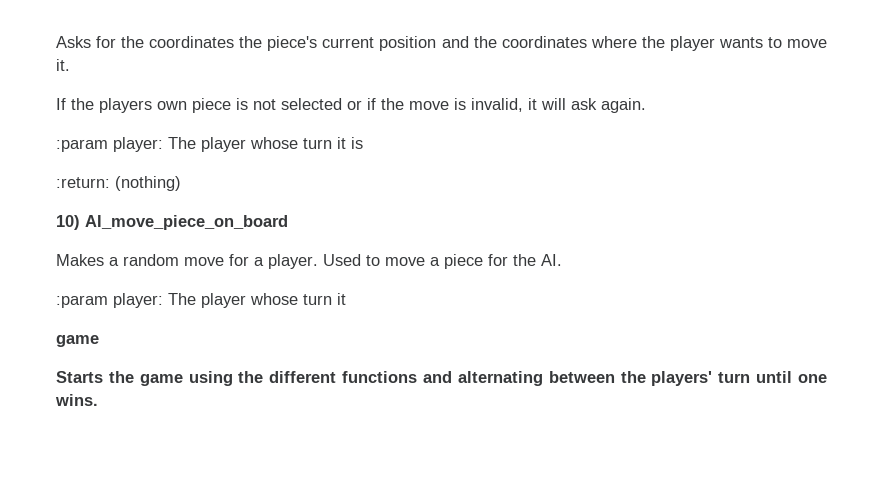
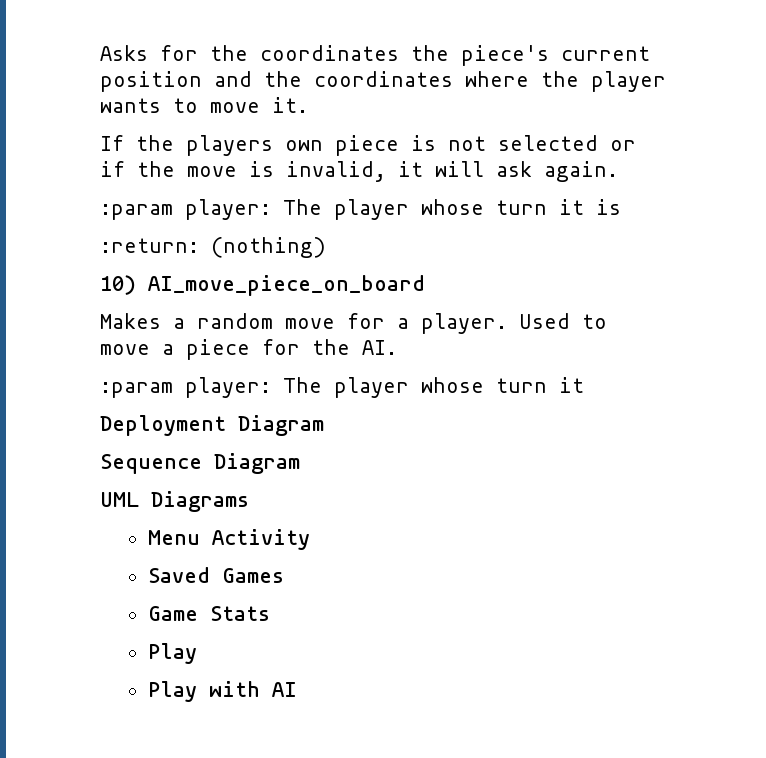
  Used to move a piece for the AI.
  :param player: The player whose turn it
- game
- Starts the game using the different functions and alternating between the players' turn until one wins.
+ Deployment Diagram
+ Sequence Diagram
+ UML Diagrams
+ Menu Activity
+ Saved Games
+ Game Stats
+ Play
+ Play with AI

